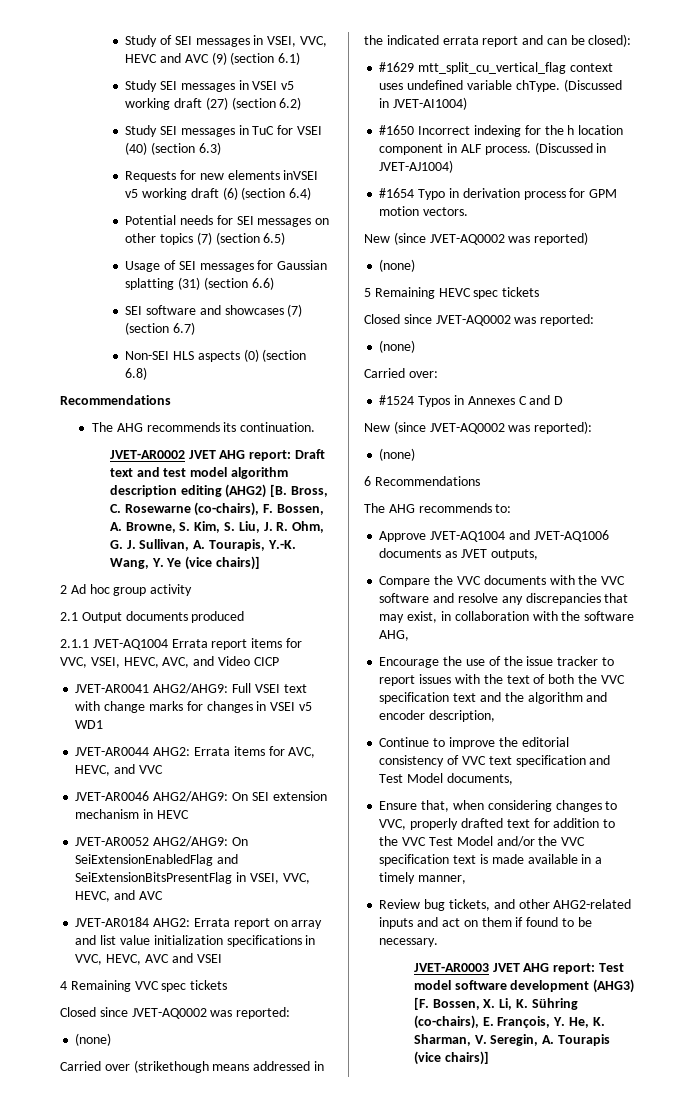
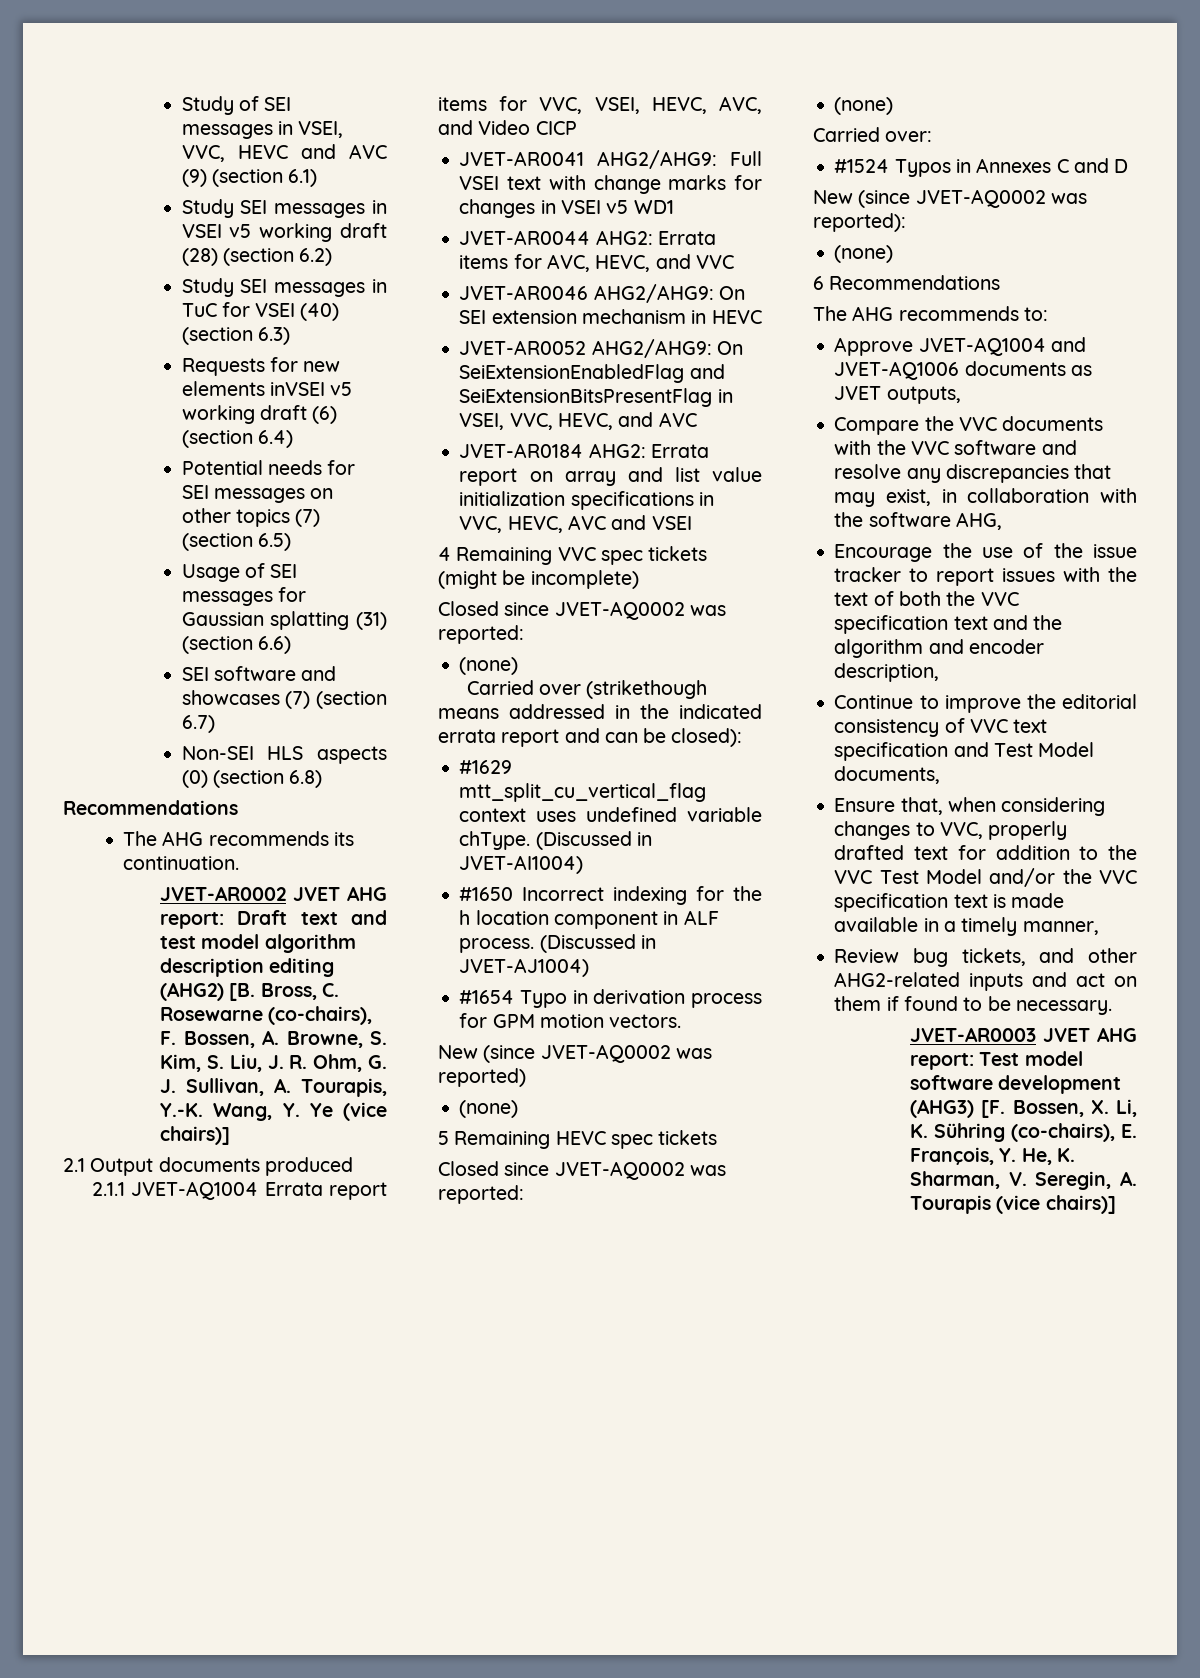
- Study SEI messages in VSEI v5 working draft (27) (section 6.2)
+ Study SEI messages in VSEI v5 working draft (28) (section 6.2)
- 2 Ad hoc group activity
- 4 Remaining VVC spec tickets
+ 4 Remaining VVC spec tickets (might be incomplete)

